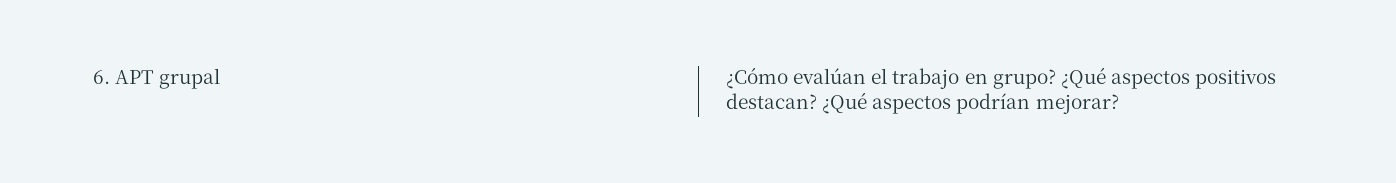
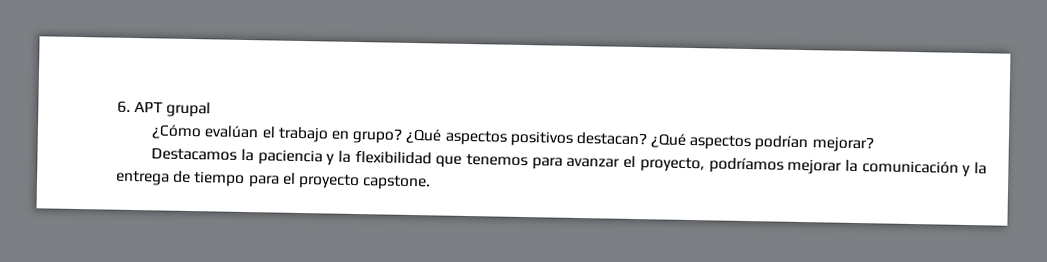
+ Destacamos la paciencia y la flexibilidad que tenemos para avanzar el proyecto, podríamos mejorar la comunicación y la entrega de tiempo para el proyecto capstone.

